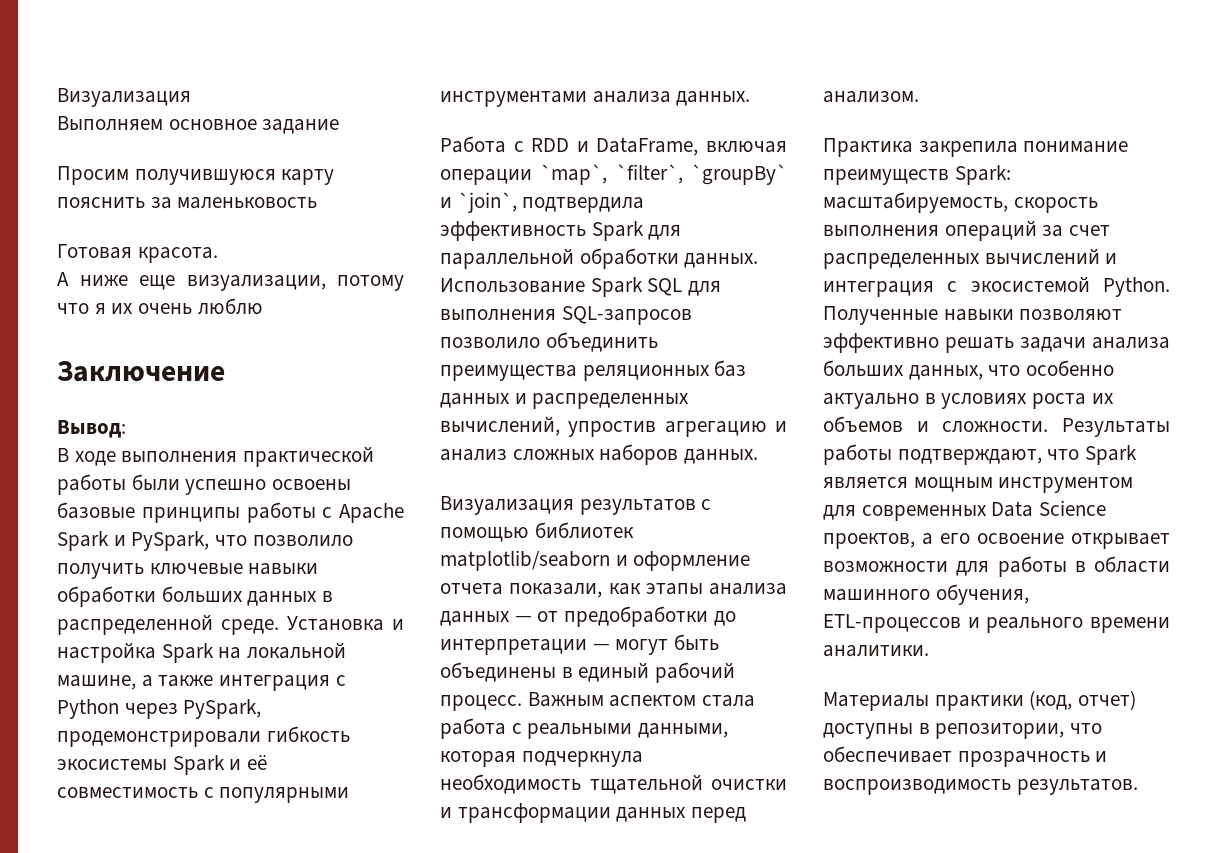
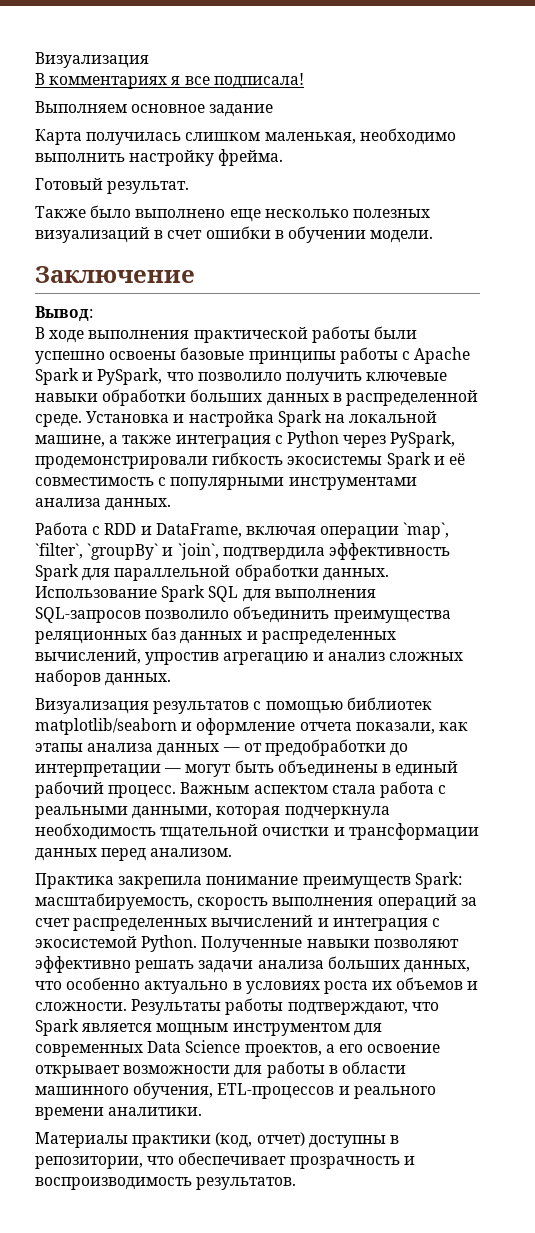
+ В комментариях я все подписала!
  Выполняем основное задание
- Просим получившуюся карту пояснить за маленьковость
- Готовая красота.
- А ниже еще визуализации, потому что я их очень люблю
+ Карта получилась слишком маленькая, необходимо выполнить настройку фрейма.
+ Готовый результат.
+ Также было выполнено еще несколько полезных визуализаций в счет ошибки в обучении модели.

